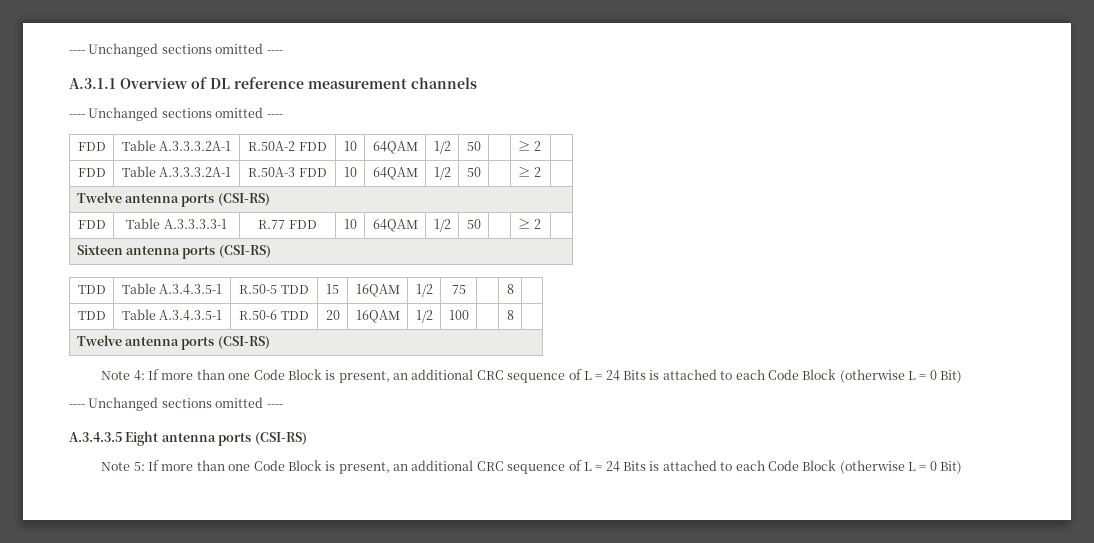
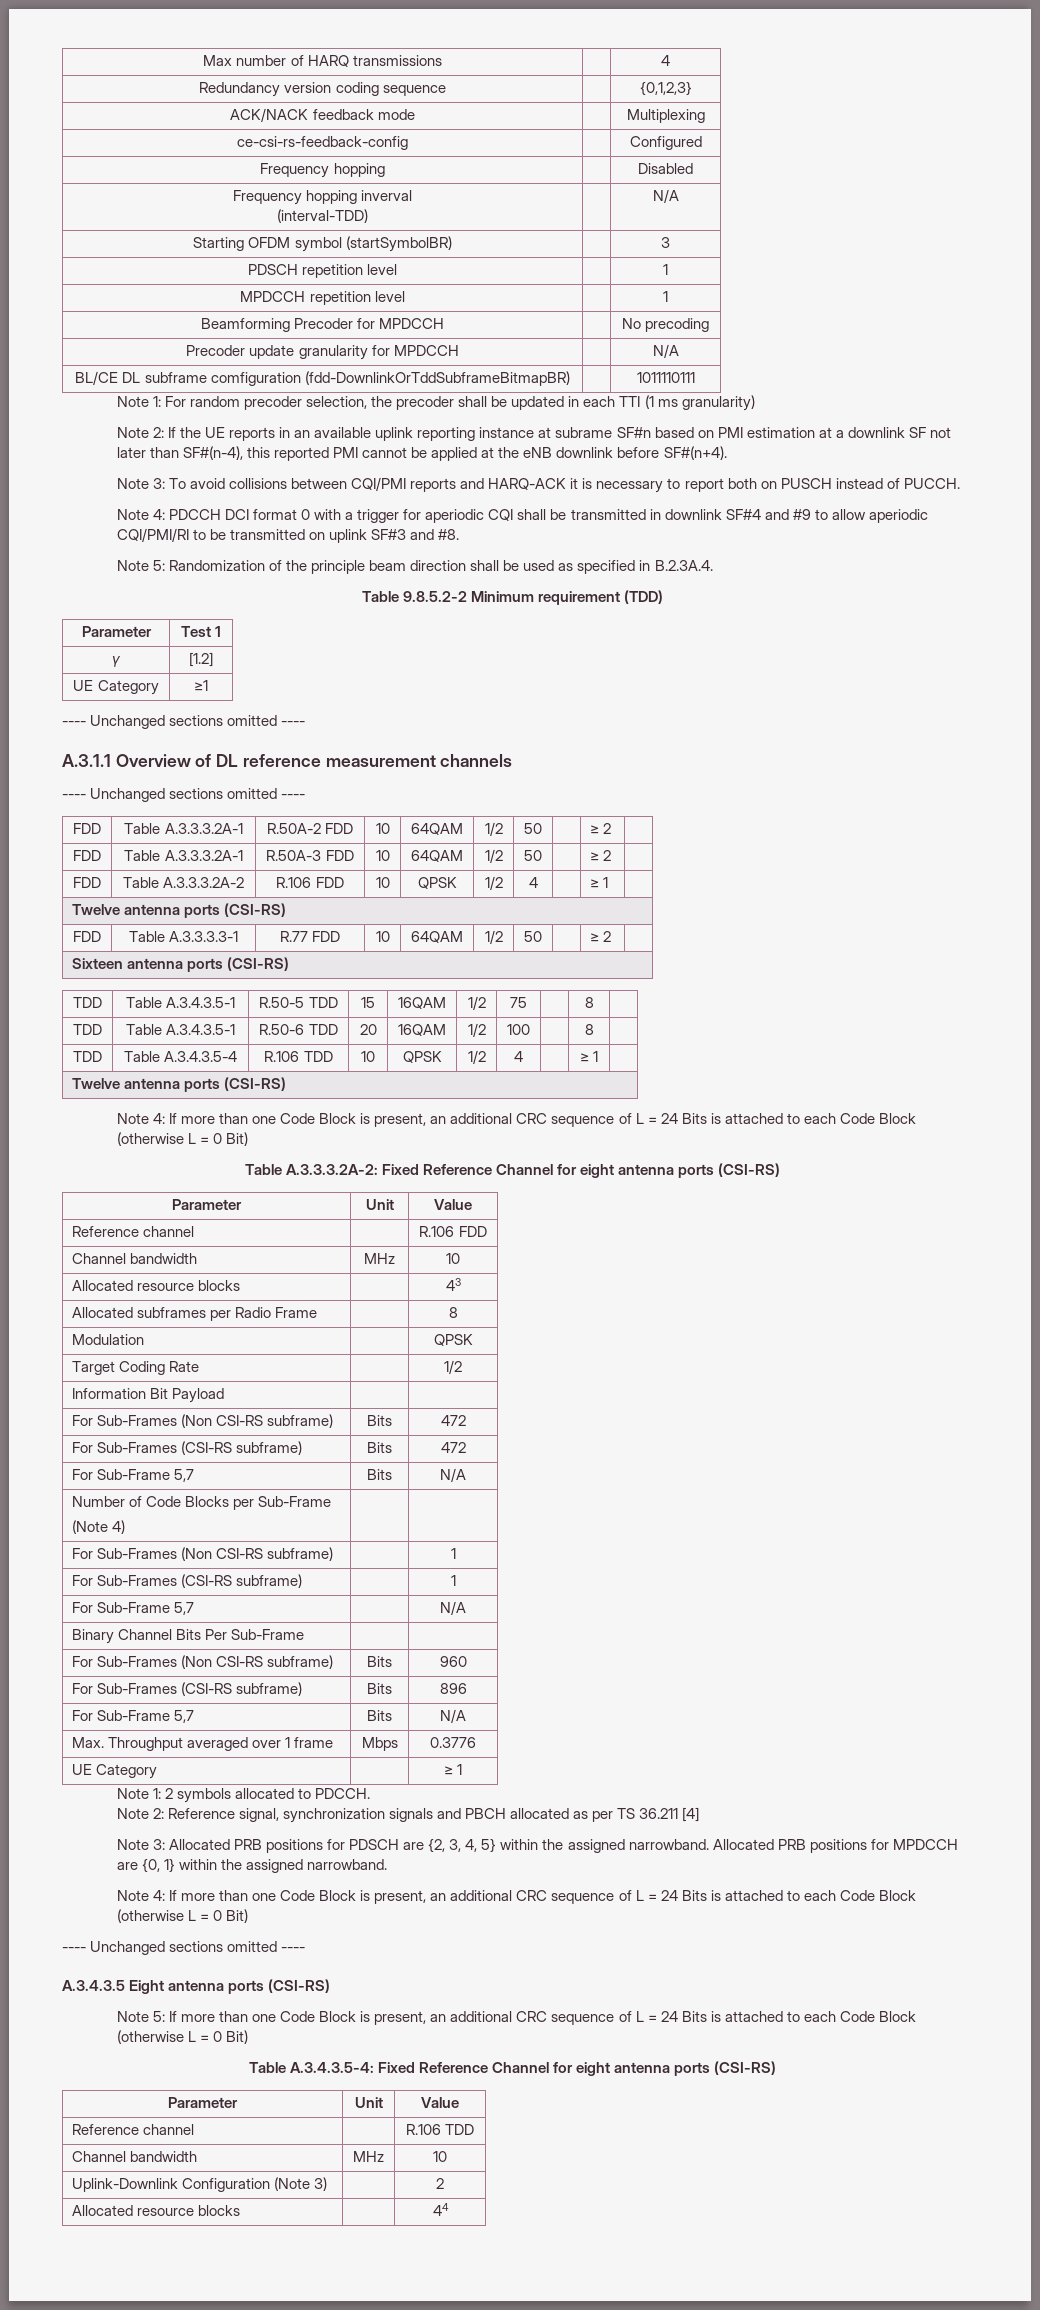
+ Max number of HARQ transmissions | | 4
+ Redundancy version coding sequence | | {0,1,2,3}
+ ACK/NACK feedback mode | | Multiplexing
+ ce-csi-rs-feedback-config | | Configured
+ Frequency hopping | | Disabled
+ Frequency hopping inverval
+ (interval-TDD) | | N/A
+ Starting OFDM symbol (startSymbolBR) | | 3
+ PDSCH repetition level | | 1
+ MPDCCH repetition level | | 1
+ Beamforming Precoder for MPDCCH | | No precoding
+ Precoder update granularity for MPDCCH | | N/A
+ BL/CE DL subframe comfiguration (fdd-DownlinkOrTddSubframeBitmapBR) | | 1011110111
+ Note 1: For random precoder selection, the precoder shall be updated in each TTI (1 ms granularity)
+ Note 2: If the UE reports in an available uplink reporting instance at subrame SF#n based on PMI estimation at a downlink SF not later than SF#(n-4), this reported PMI cannot be applied at the eNB downlink before SF#(n+4).
+ Note 3: To avoid collisions between CQI/PMI reports and HARQ-ACK it is necessary to report both on PUSCH instead of PUCCH.
+ Note 4: PDCCH DCI format 0 with a trigger for aperiodic CQI shall be transmitted in downlink SF#4 and #9 to allow aperiodic CQI/PMI/RI to be transmitted on uplink SF#3 and #8.
+ Note 5: Randomization of the principle beam direction shall be used as specified in B.2.3A.4.
+ Table 9.8.5.2-2 Minimum requirement (TDD)
+ Parameter | Test 1
+ γ | [1.2]
+ UE Category | ≥1
+ FDD | Table A.3.3.3.2A-2 | R.106 FDD | 10 | QPSK | 1/2 | 4 | | ≥ 1 |
+ TDD | Table A.3.4.3.5-4 | R.106 TDD | 10 | QPSK | 1/2 | 4 | | ≥ 1 |
+ Table A.3.3.3.2A-2: Fixed Reference Channel for eight antenna ports (CSI-RS)
+ Parameter | Unit | Value
+ Reference channel | | R.106 FDD
+ Channel bandwidth | MHz | 10
+ Allocated resource blocks | | 43
+ Allocated subframes per Radio Frame | | 8
+ Modulation | | QPSK
+ Target Coding Rate | | 1/2
+ Information Bit Payload | |
+ For Sub-Frames (Non CSI-RS subframe) | Bits | 472
+ For Sub-Frames (CSI-RS subframe) | Bits | 472
+ For Sub-Frame 5,7 | Bits | N/A
+ Number of Code Blocks per Sub-Frame
+ (Note 4) | |
+ For Sub-Frames (Non CSI-RS subframe) | | 1
+ For Sub-Frames (CSI-RS subframe) | | 1
+ For Sub-Frame 5,7 | | N/A
+ Binary Channel Bits Per Sub-Frame | |
+ For Sub-Frames (Non CSI-RS subframe) | Bits | 960
+ For Sub-Frames (CSI-RS subframe) | Bits | 896
+ For Sub-Frame 5,7 | Bits | N/A
+ Max. Throughput averaged over 1 frame | Mbps | 0.3776
+ UE Category | | ≥ 1
+ Note 1: 2 symbols allocated to PDCCH.
+ Note 2: Reference signal, synchronization signals and PBCH allocated as per TS 36.211 [4]
+ Note 3: Allocated PRB positions for PDSCH are {2, 3, 4, 5} within the assigned narrowband. Allocated PRB positions for MPDCCH are {0, 1} within the assigned narrowband.
+ Note 4: If more than one Code Block is present, an additional CRC sequence of L = 24 Bits is attached to each Code Block (otherwise L = 0 Bit)
+ Table A.3.4.3.5-4: Fixed Reference Channel for eight antenna ports (CSI-RS)
+ Parameter | Unit | Value
+ Reference channel | | R.106 TDD
+ Channel bandwidth | MHz | 10
+ Uplink-Downlink Configuration (Note 3) | | 2
+ Allocated resource blocks | | 44

